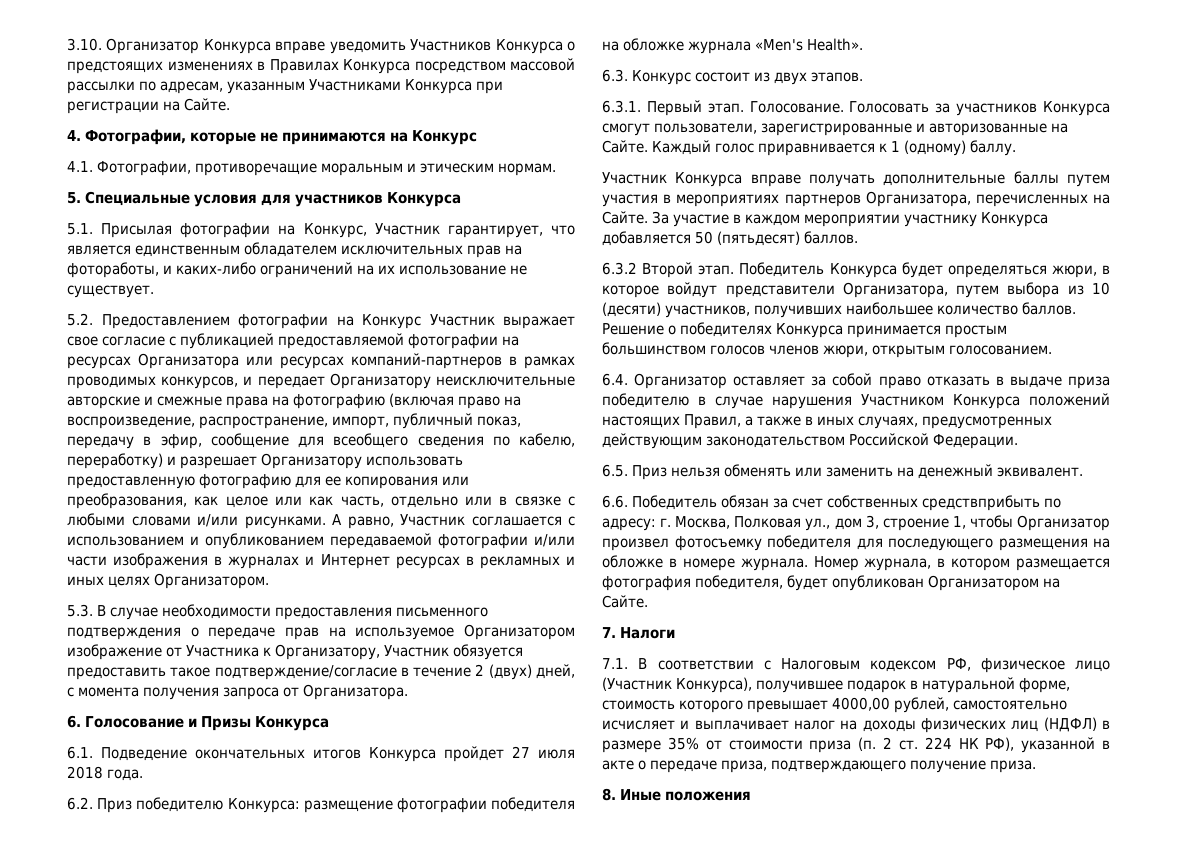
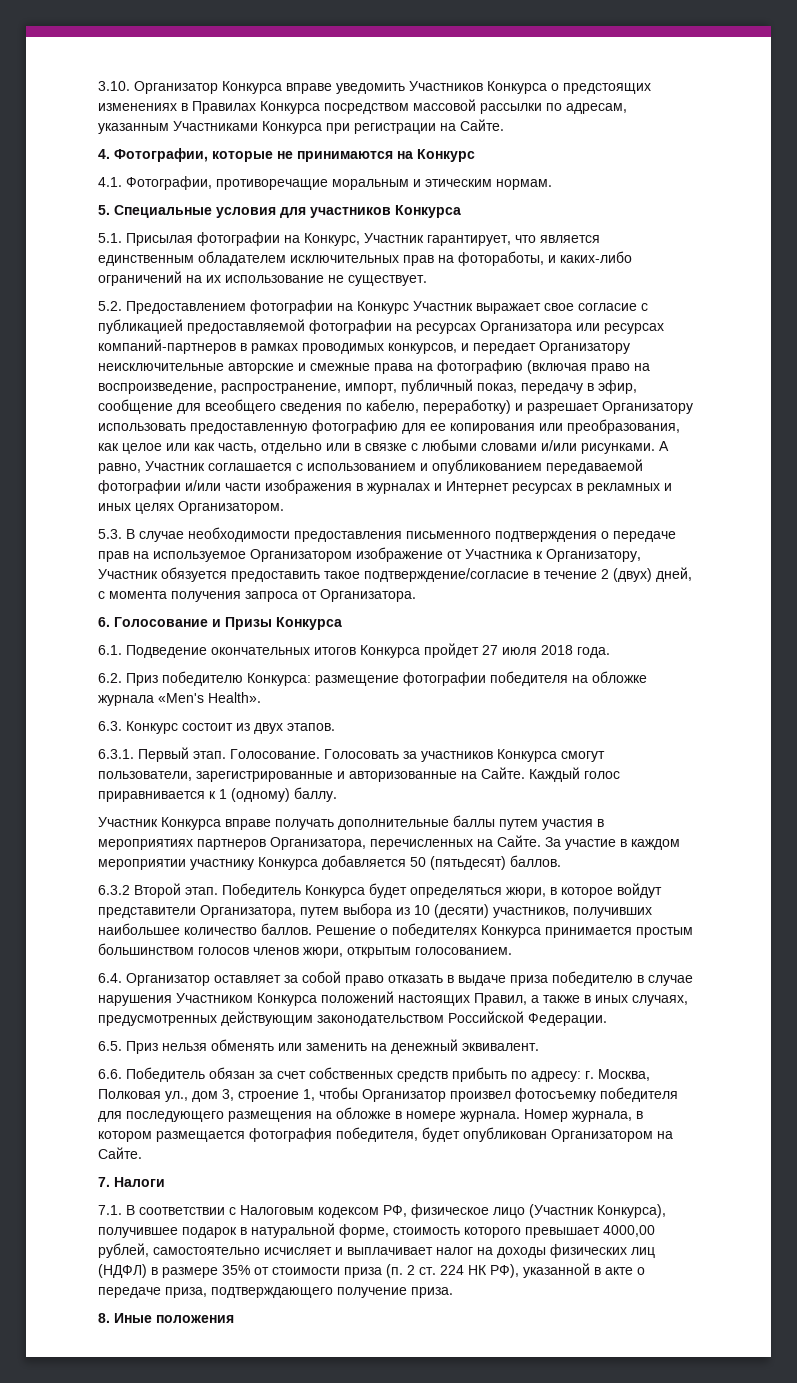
- 6.6. Победитель обязан за счет собственных средствприбыть по адресу: г. Москва, Полковая ул., дом 3, строение 1, чтобы Организатор произвел фотосъемку победителя для последующего размещения на обложке в номере журнала.
+ 6.6. Победитель обязан за счет собственных средств прибыть по адресу: г. Москва, Полковая ул., дом 3, строение 1, чтобы Организатор произвел фотосъемку победителя для последующего размещения на обложке в номере журнала.

